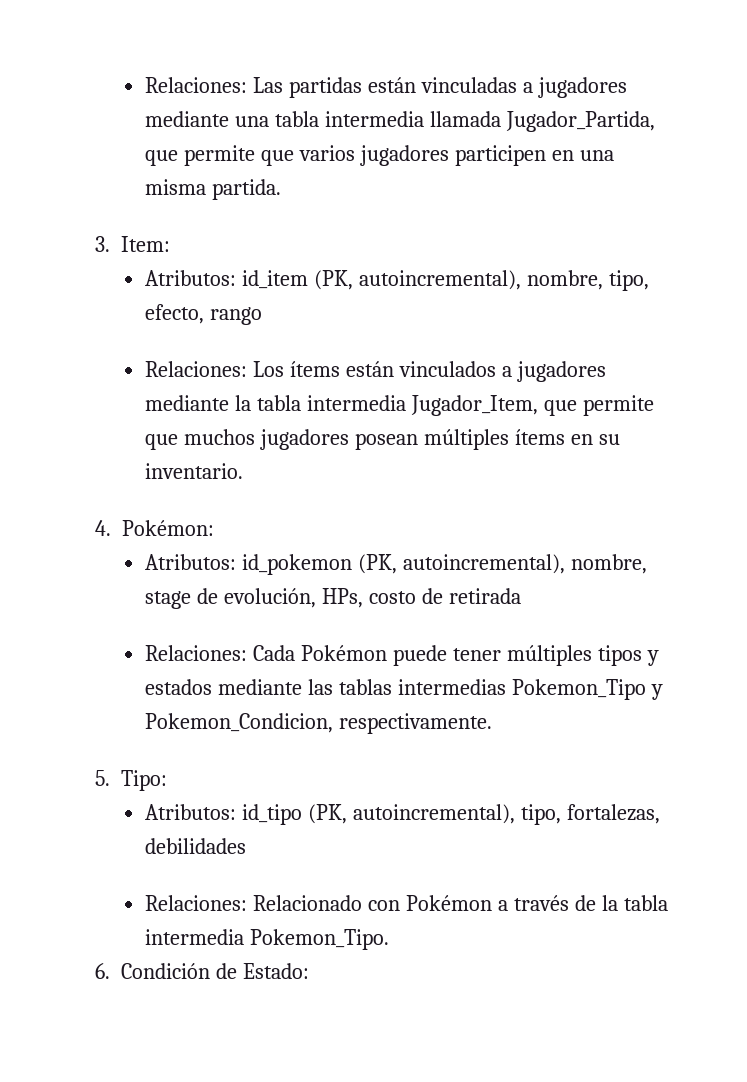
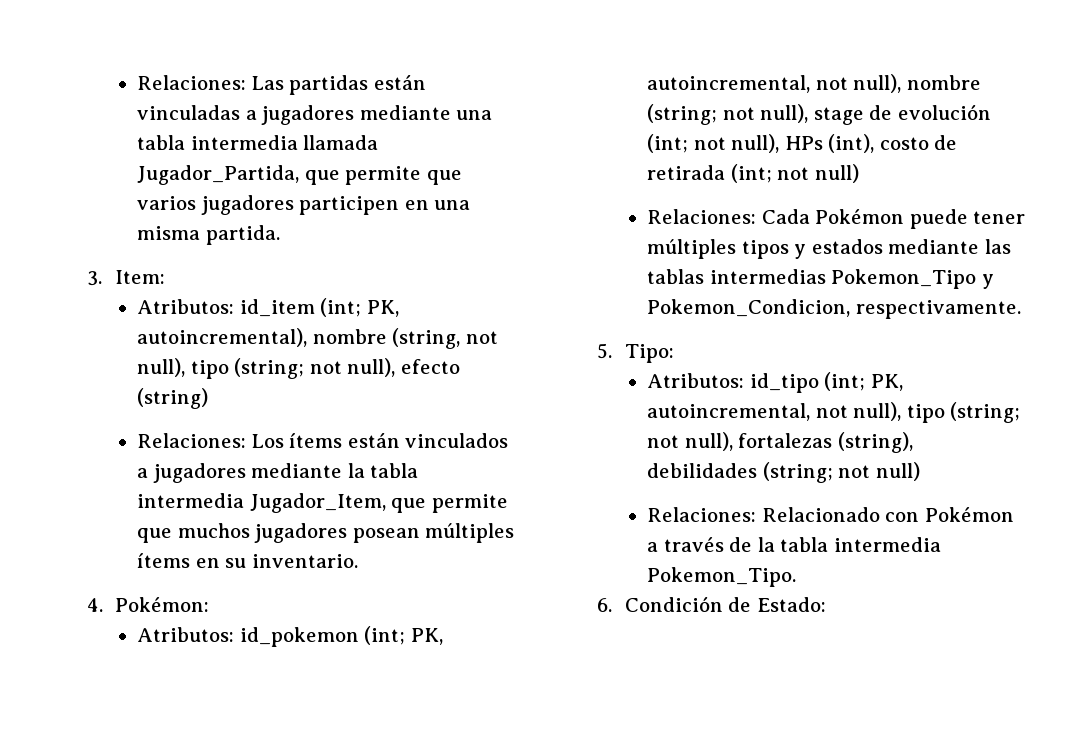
- Atributos: id_item (PK, autoincremental), nombre, tipo, efecto, rango
+ Atributos: id_item (int; PK, autoincremental), nombre (string, not null), tipo (string; not null), efecto (string)
- Atributos: id_pokemon (PK, autoincremental), nombre, stage de evolución, HPs, costo de retirada
+ Atributos: id_pokemon (int; PK, autoincremental, not null), nombre (string; not null), stage de evolución (int; not null), HPs (int), costo de retirada (int; not null)
- Atributos: id_tipo (PK, autoincremental), tipo, fortalezas, debilidades
+ Atributos: id_tipo (int; PK, autoincremental, not null), tipo (string; not null), fortalezas (string), debilidades (string; not null)

